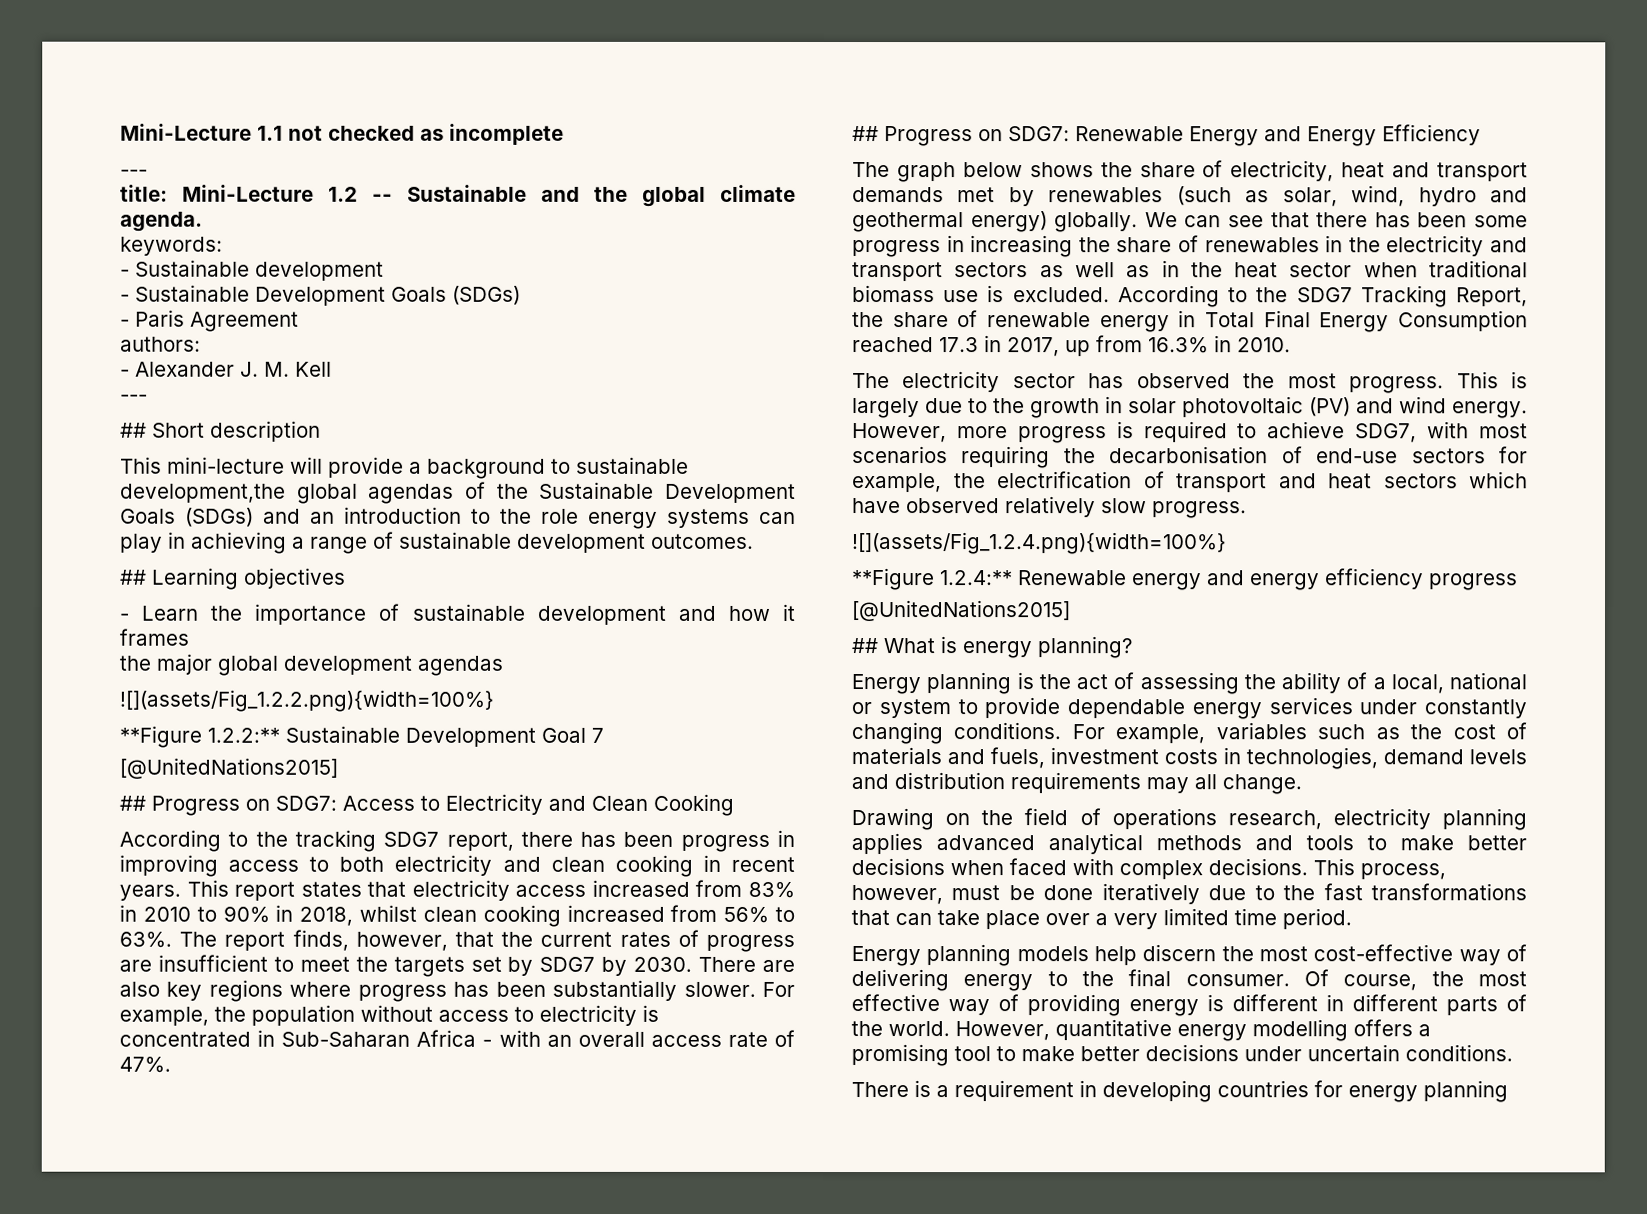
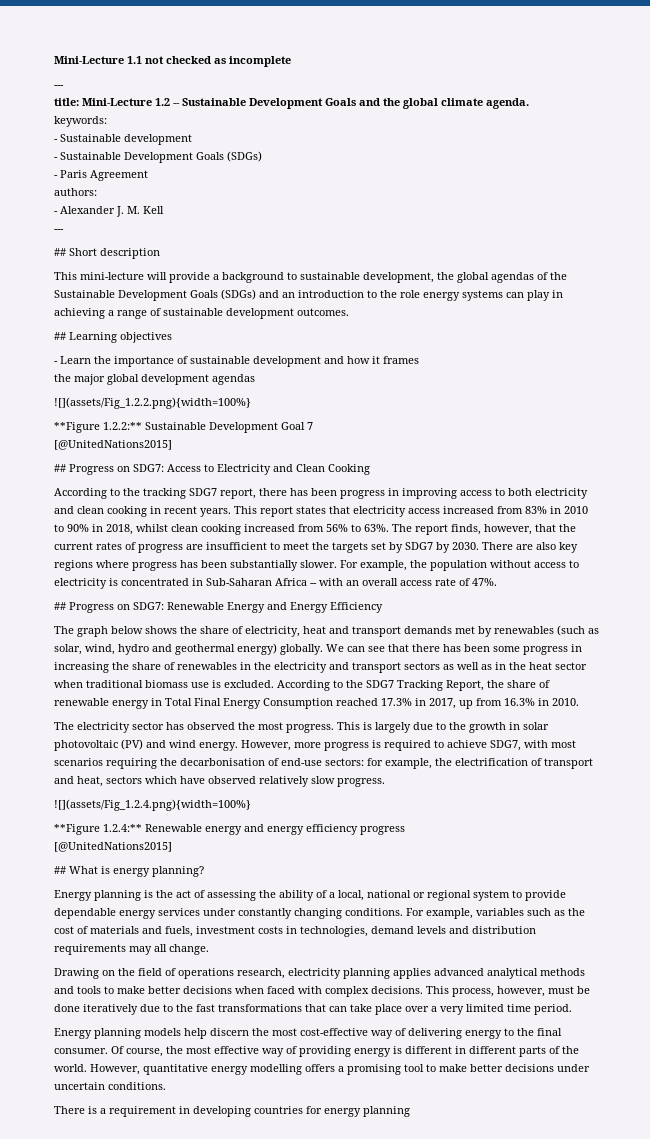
- title: Mini-Lecture 1.2 -- Sustainable and the global climate agenda.
+ title: Mini-Lecture 1.2 -- Sustainable Development Goals and the global climate agenda.
- This mini-lecture will provide a background to sustainable development,the global agendas of the Sustainable Development Goals (SDGs) and an introduction to the role energy systems can play in achieving a range of sustainable development outcomes.
+ This mini-lecture will provide a background to sustainable development, the global agendas of the Sustainable Development Goals (SDGs) and an introduction to the role energy systems can play in achieving a range of sustainable development outcomes.
- For example, the population without access to electricity is concentrated in Sub-Saharan Africa - with an overall access rate of 47%.
+ For example, the population without access to electricity is concentrated in Sub-Saharan Africa -- with an overall access rate of 47%.
- According to the SDG7 Tracking Report, the share of renewable energy in Total Final Energy Consumption reached 17.3 in 2017, up from 16.3% in 2010.
+ According to the SDG7 Tracking Report, the share of renewable energy in Total Final Energy Consumption reached 17.3% in 2017, up from 16.3% in 2010.
- However, more progress is required to achieve SDG7, with most scenarios requiring the decarbonisation of end-use sectors for example, the electrification of transport and heat sectors which have observed relatively slow progress.
+ However, more progress is required to achieve SDG7, with most scenarios requiring the decarbonisation of end-use sectors: for example, the electrification of transport and heat, sectors which have observed relatively slow progress.
- Energy planning is the act of assessing the ability of a local, national or system to provide dependable energy services under constantly changing conditions.
+ Energy planning is the act of assessing the ability of a local, national or regional system to provide dependable energy services under constantly changing conditions.

